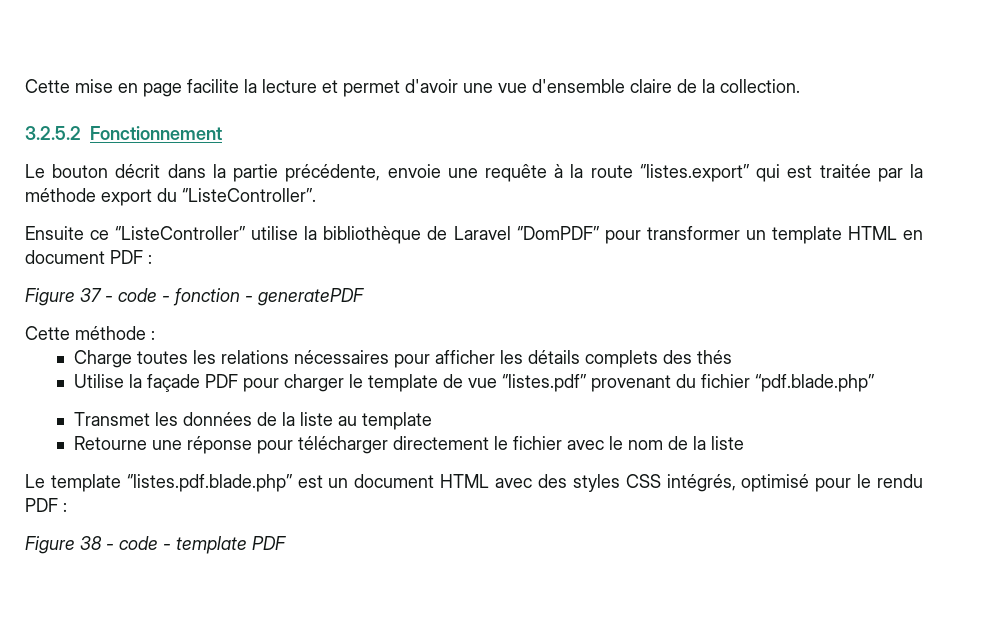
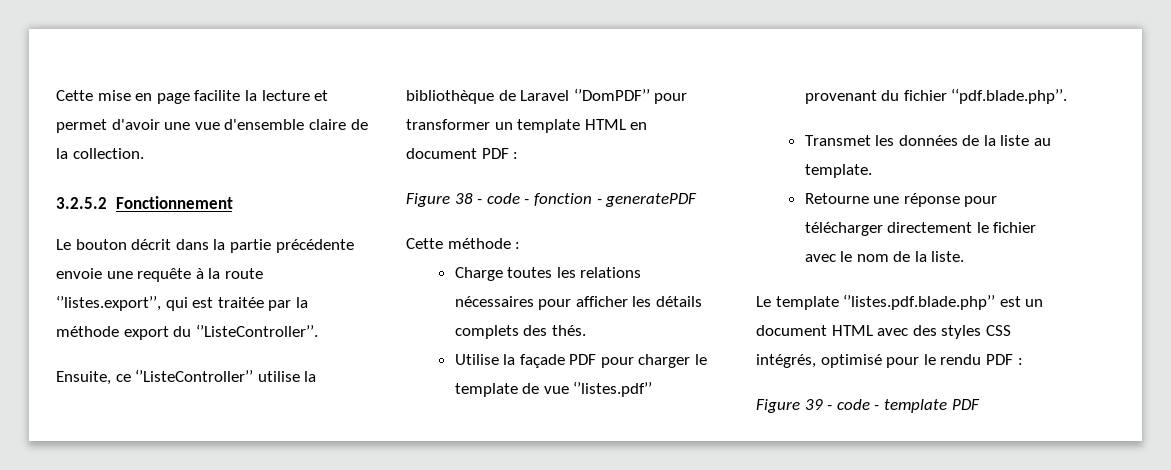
- Le bouton décrit dans la partie précédente, envoie une requête à la route ‘’listes.export’’ qui est traitée par la méthode export du ‘’ListeController’’.
+ Le bouton décrit dans la partie précédente envoie une requête à la route ‘’listes.export’’, qui est traitée par la méthode export du ‘’ListeController’’.
- Ensuite ce ‘’ListeController’’ utilise la bibliothèque de Laravel ‘’DomPDF’’ pour transformer un template HTML en document PDF :
+ Ensuite, ce ‘’ListeController’’ utilise la bibliothèque de Laravel ‘’DomPDF’’ pour transformer un template HTML en document PDF :
- Figure 37 - code - fonction - generatePDF
+ Figure 38 - code - fonction - generatePDF
- Charge toutes les relations nécessaires pour afficher les détails complets des thés
+ Charge toutes les relations nécessaires pour afficher les détails complets des thés.
- Utilise la façade PDF pour charger le template de vue ‘’listes.pdf’’ provenant du fichier ‘‘pdf.blade.php’’
+ Utilise la façade PDF pour charger le template de vue ‘’listes.pdf’’ provenant du fichier ‘‘pdf.blade.php’’.
- Transmet les données de la liste au template
+ Transmet les données de la liste au template.
- Retourne une réponse pour télécharger directement le fichier avec le nom de la liste
+ Retourne une réponse pour télécharger directement le fichier avec le nom de la liste.
- Figure 38 - code - template PDF
+ Figure 39 - code - template PDF

